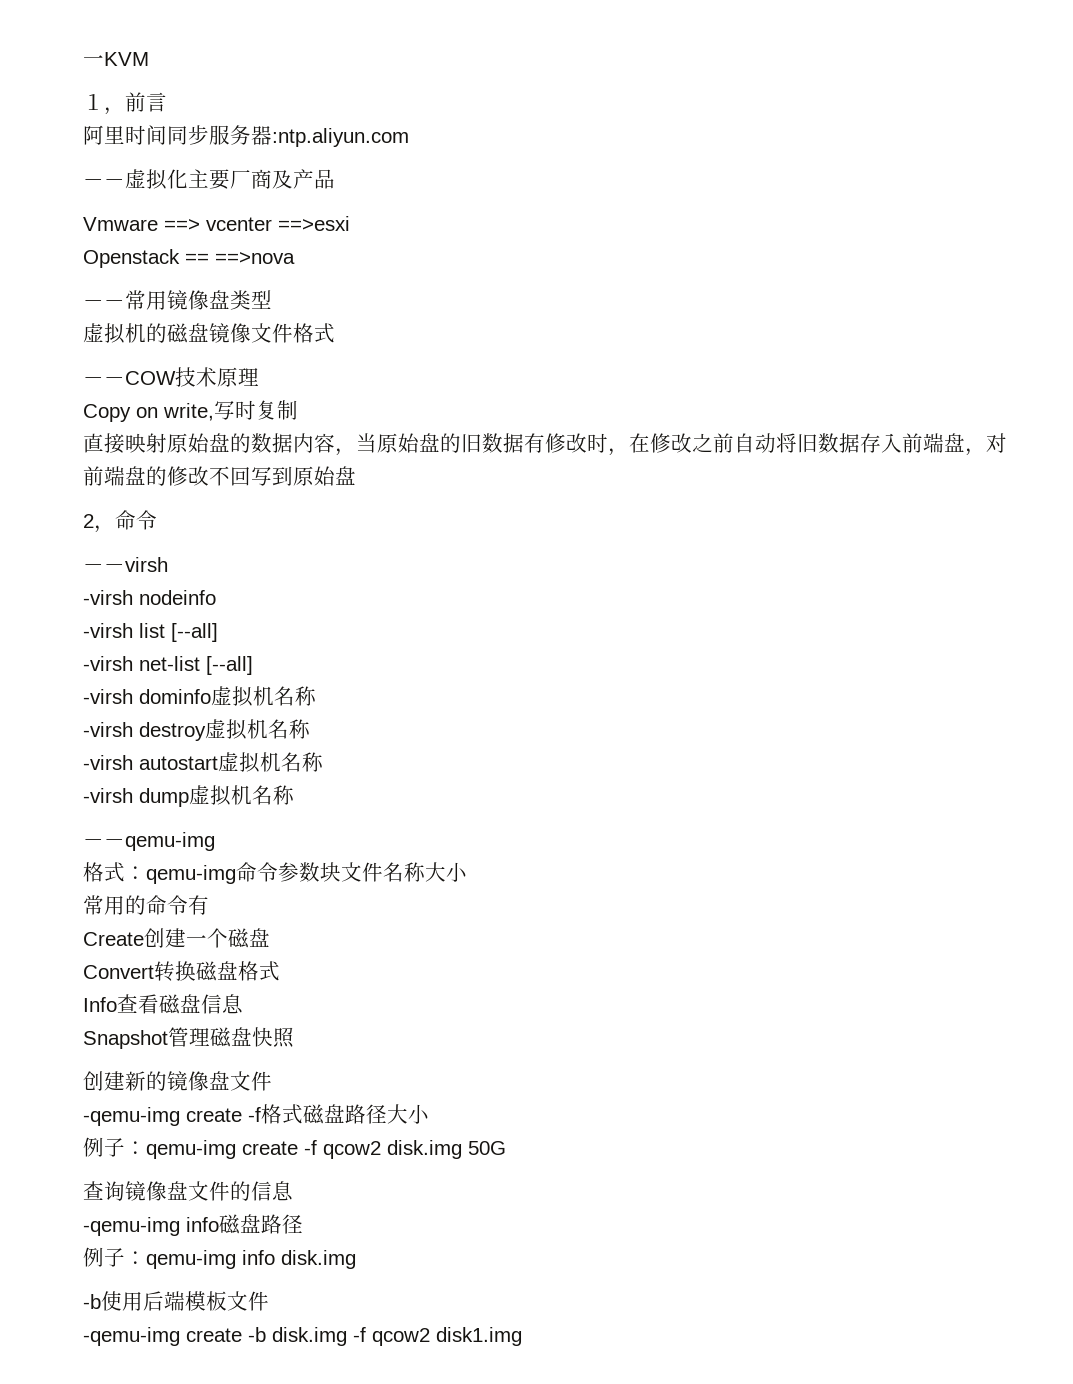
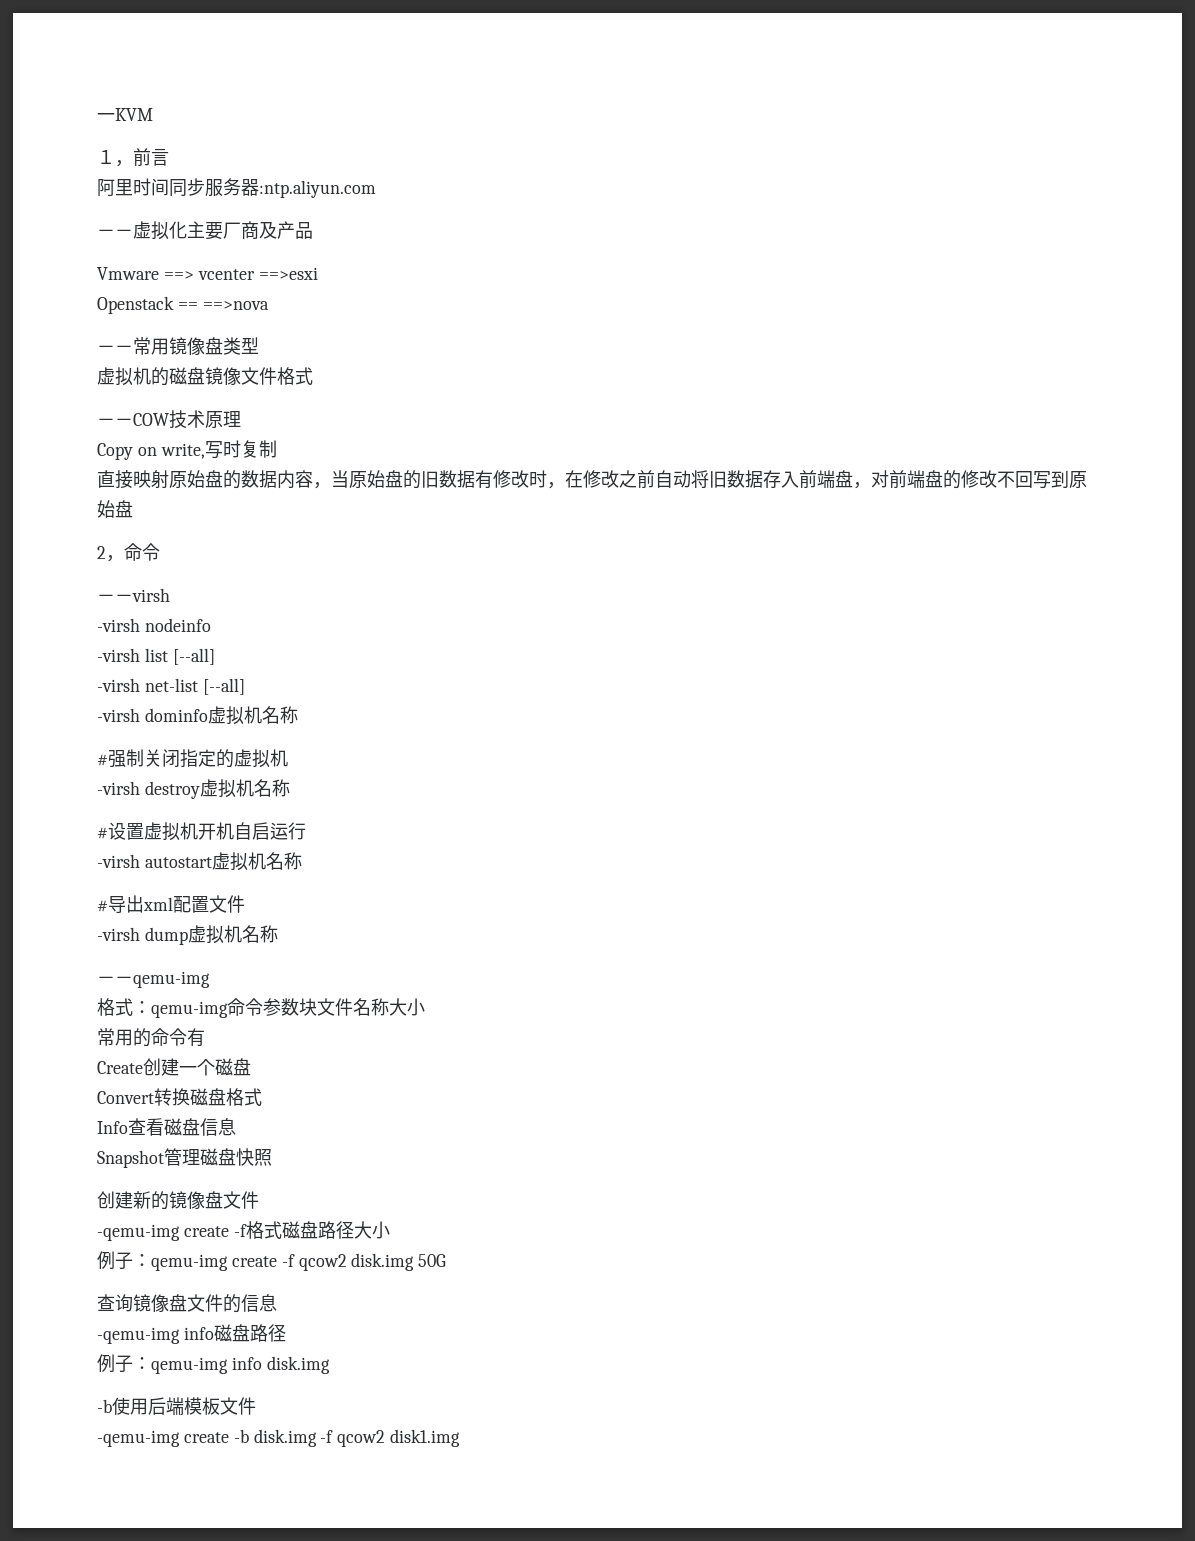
+ #强制关闭指定的虚拟机
+ #设置虚拟机开机自启运行
+ #导出xml配置文件

